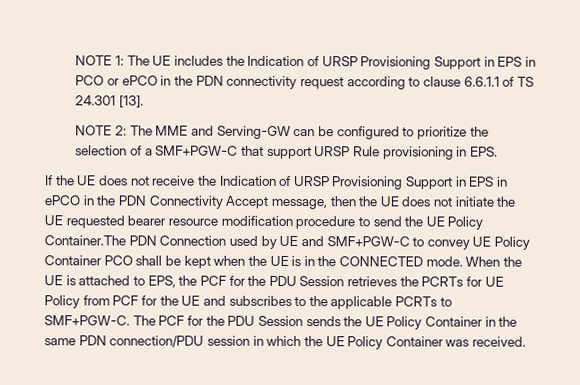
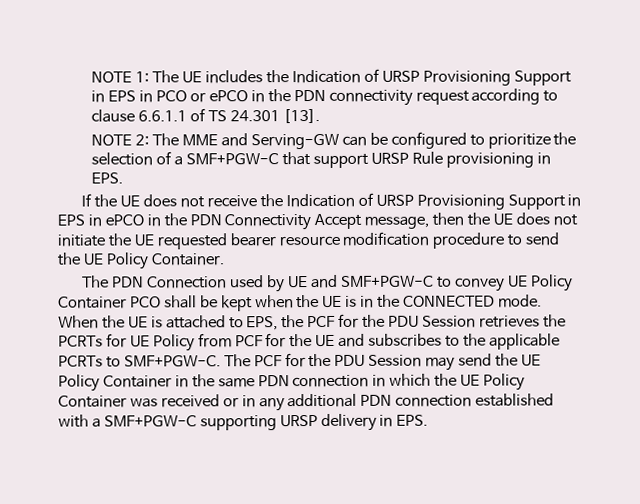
- If the UE does not receive the Indication of URSP Provisioning Support in EPS in ePCO in the PDN Connectivity Accept message, then the UE does not initiate the UE requested bearer resource modification procedure to send the UE Policy Container.The PDN Connection used by UE and SMF+PGW-C to convey UE Policy Container PCO shall be kept when the UE is in the CONNECTED mode.
+ If the UE does not receive the Indication of URSP Provisioning Support in EPS in ePCO in the PDN Connectivity Accept message, then the UE does not initiate the UE requested bearer resource modification procedure to send the UE Policy Container.
+ The PDN Connection used by UE and SMF+PGW-C to convey UE Policy Container PCO shall be kept when the UE is in the CONNECTED mode.
- The PCF for the PDU Session sends the UE Policy Container in the same PDN connection/PDU session in which the UE Policy Container was received.
+ The PCF for the PDU Session may send the UE Policy Container in the same PDN connection in which the UE Policy Container was received or in any additional PDN connection established with a SMF+PGW-C supporting URSP delivery in EPS.

